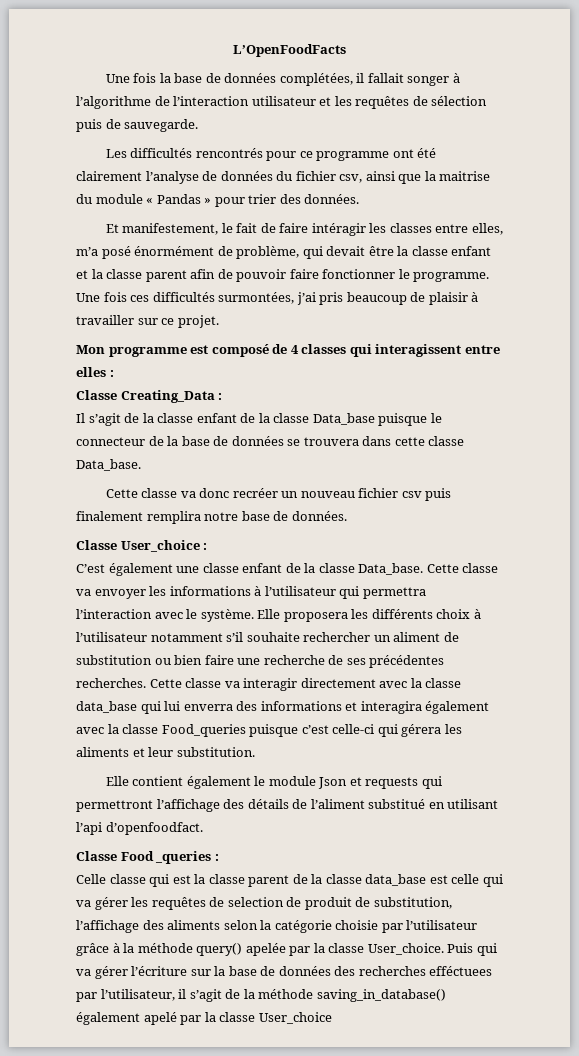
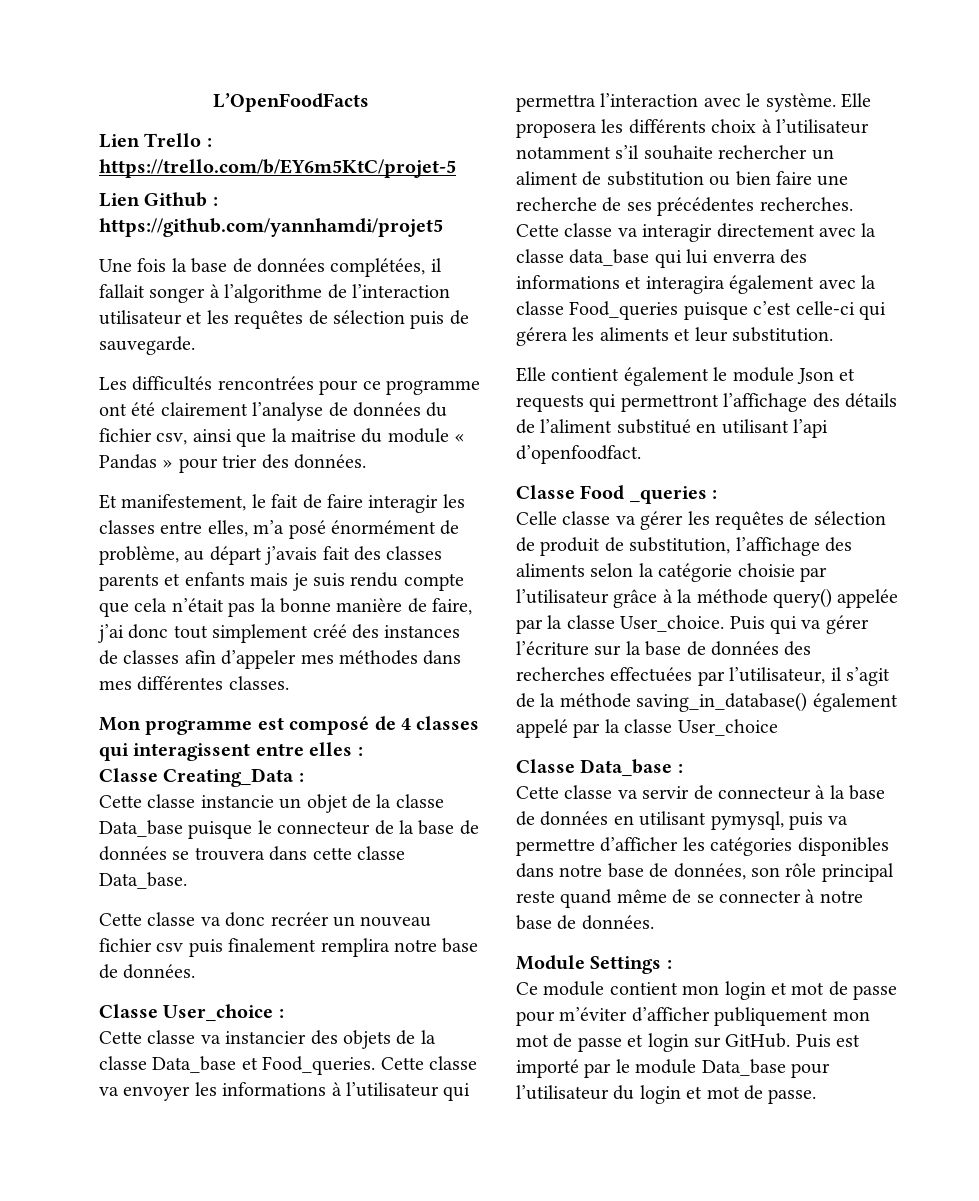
+ Lien Trello : https://trello.com/b/EY6m5KtC/projet-5
+ Lien Github : https://github.com/yannhamdi/projet5
- Les difficultés rencontrés pour ce programme ont été clairement l’analyse de données du fichier csv, ainsi que la maitrise du module « Pandas » pour trier des données.
+ Les difficultés rencontrées pour ce programme ont été clairement l’analyse de données du fichier csv, ainsi que la maitrise du module « Pandas » pour trier des données.
- Et manifestement, le fait de faire intéragir les classes entre elles, m’a posé énormément de problème, qui devait être la classe enfant et la classe parent afin de pouvoir faire fonctionner le programme. Une fois ces difficultés surmontées, j’ai pris beaucoup de plaisir à travailler sur ce projet.
+ Et manifestement, le fait de faire interagir les classes entre elles, m’a posé énormément de problème, au départ j’avais fait des classes parents et enfants mais je suis rendu compte que cela n’était pas la bonne manière de faire, j’ai donc tout simplement créé des instances de classes afin d’appeler mes méthodes dans mes différentes classes.
- Il s’agit de la classe enfant de la classe Data_base puisque le connecteur de la base de données se trouvera dans cette classe Data_base.
+ Cette classe instancie un objet de la classe Data_base puisque le connecteur de la base de données se trouvera dans cette classe Data_base.
- C’est également une classe enfant de la classe Data_base.
+ Cette classe va instancier des objets de la classe Data_base et Food_queries.
- Celle classe qui est la classe parent de la classe data_base est celle qui va gérer les requêtes de selection de produit de substitution, l’affichage des aliments selon la catégorie choisie par l’utilisateur grâce à la méthode query() apelée par la classe User_choice.
+ Celle classe va gérer les requêtes de sélection de produit de substitution, l’affichage des aliments selon la catégorie choisie par l’utilisateur grâce à la méthode query() appelée par la classe User_choice.
- Puis qui va gérer l’écriture sur la base de données des recherches efféctuees par l’utilisateur, il s’agit de la méthode saving_in_database() également apelé par la classe User_choice
+ Puis qui va gérer l’écriture sur la base de données des recherches effectuées par l’utilisateur, il s’agit de la méthode saving_in_database() également appelé par la classe User_choice
+ Classe Data_base :
+ Cette classe va servir de connecteur à la base de données en utilisant pymysql, puis va permettre d’afficher les catégories disponibles dans notre base de données, son rôle principal reste quand même de se connecter à notre base de données.
+ Module Settings :
+ Ce module contient mon login et mot de passe pour m’éviter d’afficher publiquement mon mot de passe et login sur GitHub. Puis est importé par le module Data_base pour l’utilisateur du login et mot de passe.

